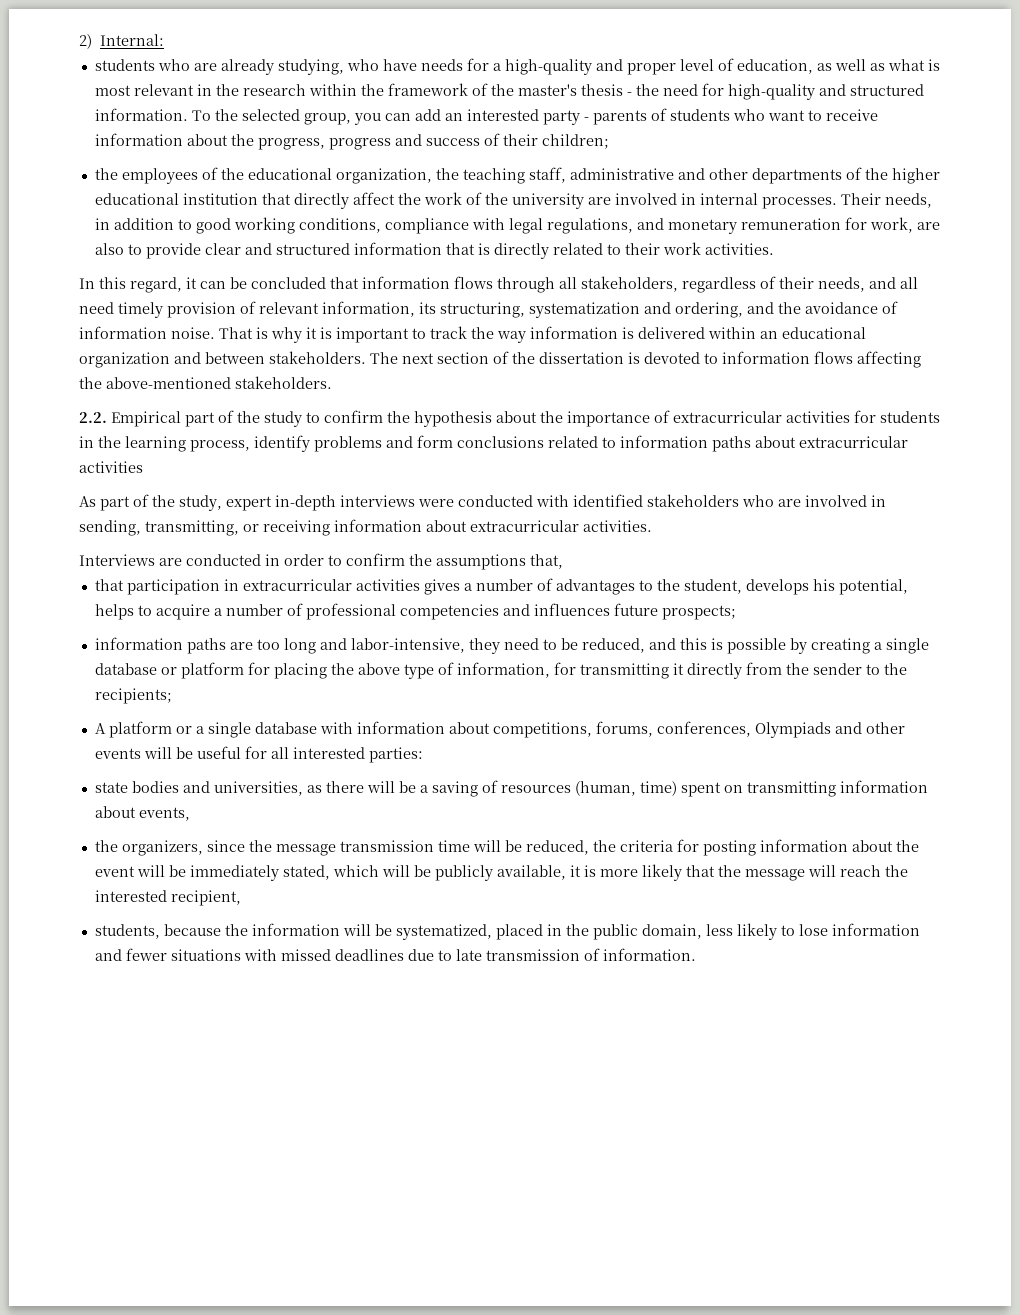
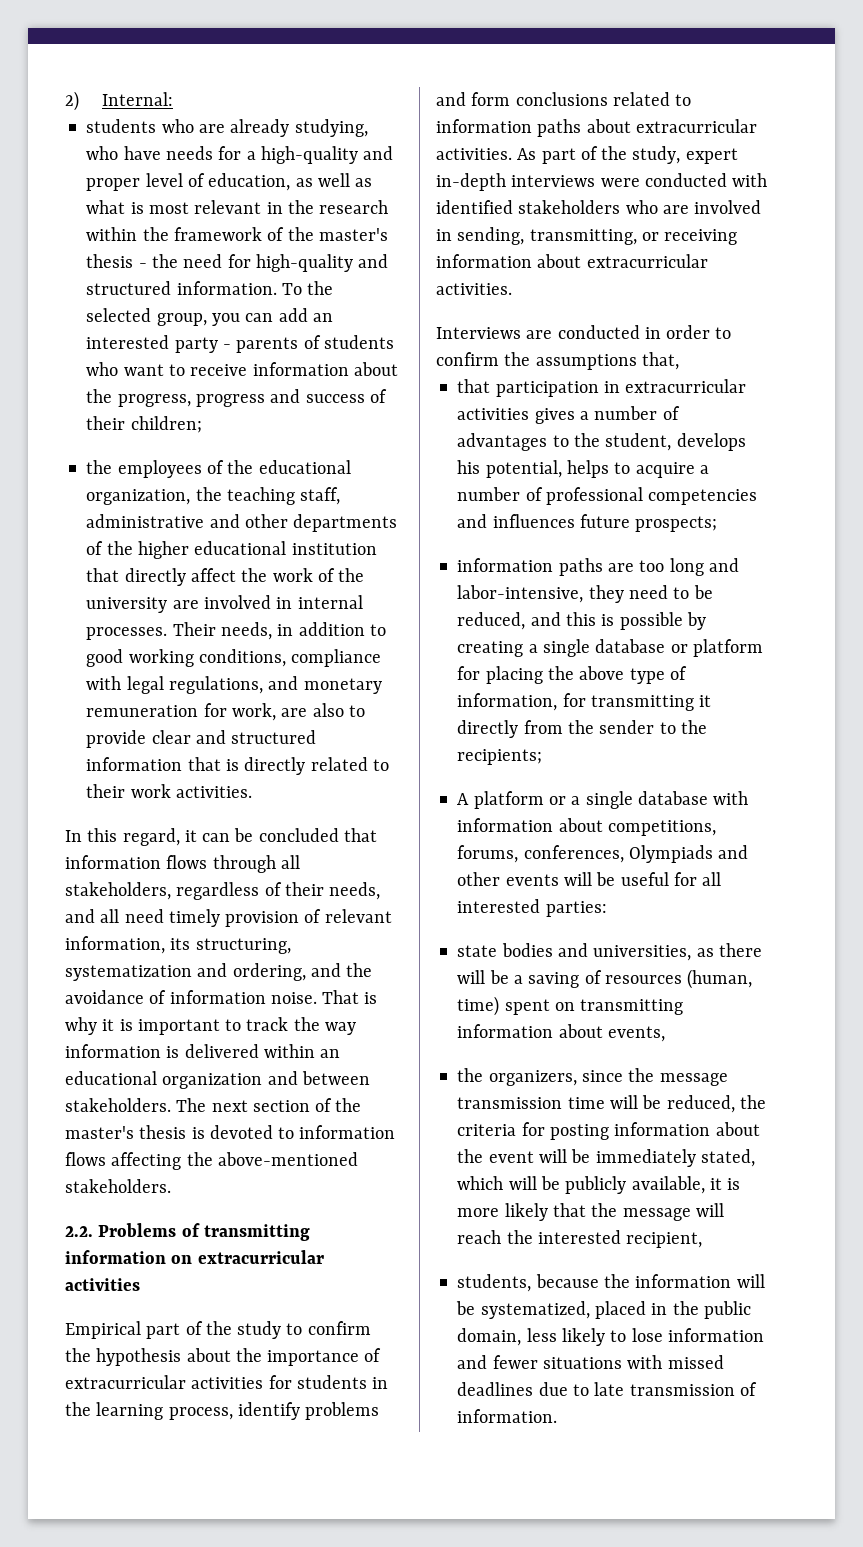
- The next section of the dissertation is devoted to information flows affecting the above-mentioned stakeholders.
+ The next section of the master's thesis is devoted to information flows affecting the above-mentioned stakeholders.
- 2.2. Empirical part of the study to confirm the hypothesis about the importance of extracurricular activities for students in the learning process, identify problems and form conclusions related to information paths about extracurricular activities
- As part of the study, expert in-depth interviews were conducted with identified stakeholders who are involved in sending, transmitting, or receiving information about extracurricular activities.
+ 2.2. Problems of transmitting information on extracurricular activities
+ Empirical part of the study to confirm the hypothesis about the importance of extracurricular activities for students in the learning process, identify problems and form conclusions related to information paths about extracurricular activities. As part of the study, expert in-depth interviews were conducted with identified stakeholders who are involved in sending, transmitting, or receiving information about extracurricular activities.

